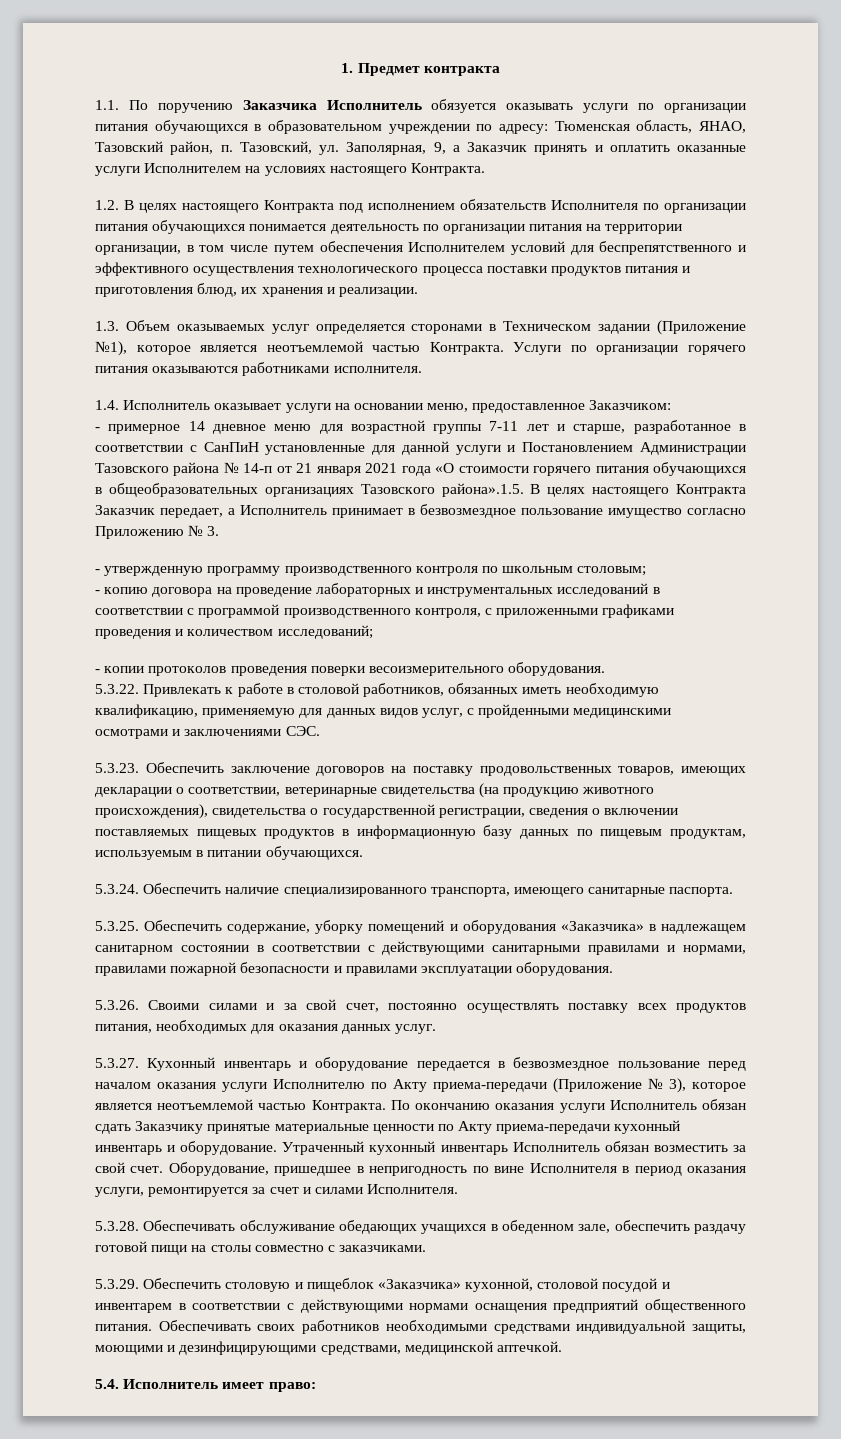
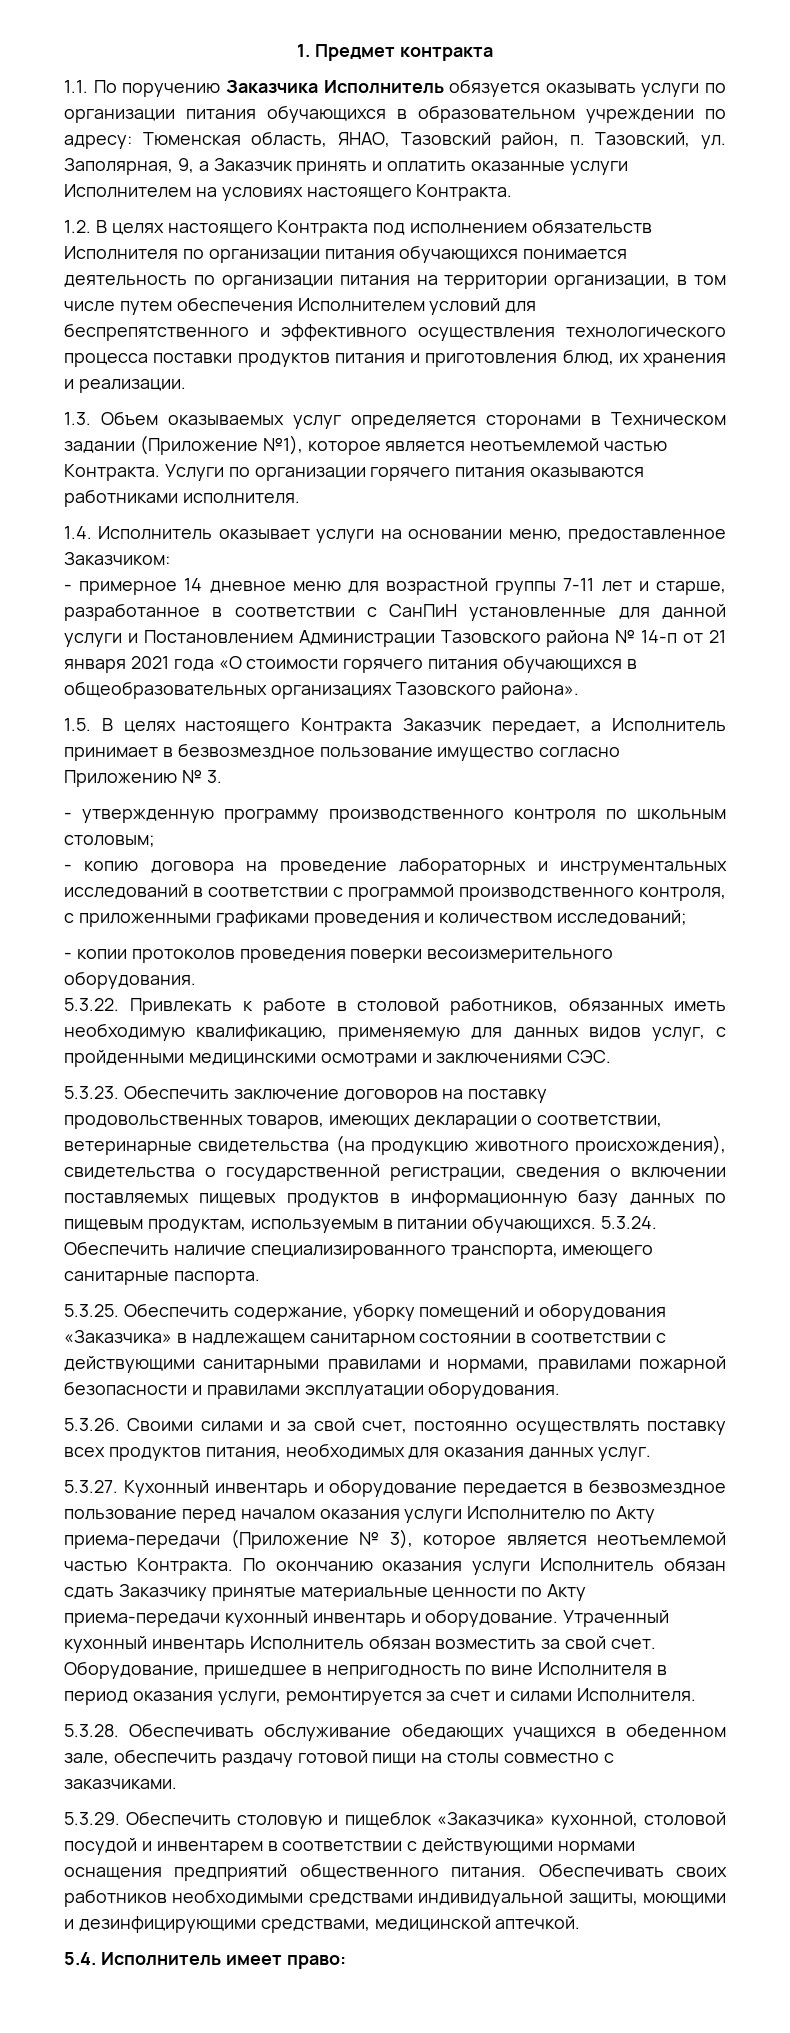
- - примерное 14 дневное меню для возрастной группы 7-11 лет и старше, разработанное в соответствии с СанПиН установленные для данной услуги и Постановлением Администрации Тазовского района № 14-п от 21 января 2021 года «О стоимости горячего питания обучающихся в общеобразовательных организациях Тазовского района».1.5. В целях настоящего Контракта Заказчик передает, а Исполнитель принимает в безвозмездное пользование имущество согласно Приложению № 3.
+ - примерное 14 дневное меню для возрастной группы 7-11 лет и старше, разработанное в соответствии с СанПиН установленные для данной услуги и Постановлением Администрации Тазовского района № 14-п от 21 января 2021 года «О стоимости горячего питания обучающихся в общеобразовательных организациях Тазовского района».
+ 1.5. В целях настоящего Контракта Заказчик передает, а Исполнитель принимает в безвозмездное пользование имущество согласно Приложению № 3.
- 5.3.23. Обеспечить заключение договоров на поставку продовольственных товаров, имеющих декларации о соответствии, ветеринарные свидетельства (на продукцию животного происхождения), свидетельства о государственной регистрации, сведения о включении поставляемых пищевых продуктов в информационную базу данных по пищевым продуктам, используемым в питании обучающихся.
- 5.3.24. Обеспечить наличие специализированного транспорта, имеющего санитарные паспорта.
+ 5.3.23. Обеспечить заключение договоров на поставку продовольственных товаров, имеющих декларации о соответствии, ветеринарные свидетельства (на продукцию животного происхождения), свидетельства о государственной регистрации, сведения о включении поставляемых пищевых продуктов в информационную базу данных по пищевым продуктам, используемым в питании обучающихся. 5.3.24. Обеспечить наличие специализированного транспорта, имеющего санитарные паспорта.

